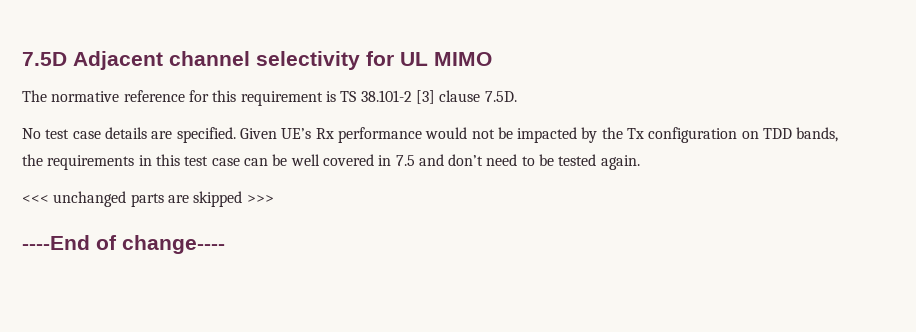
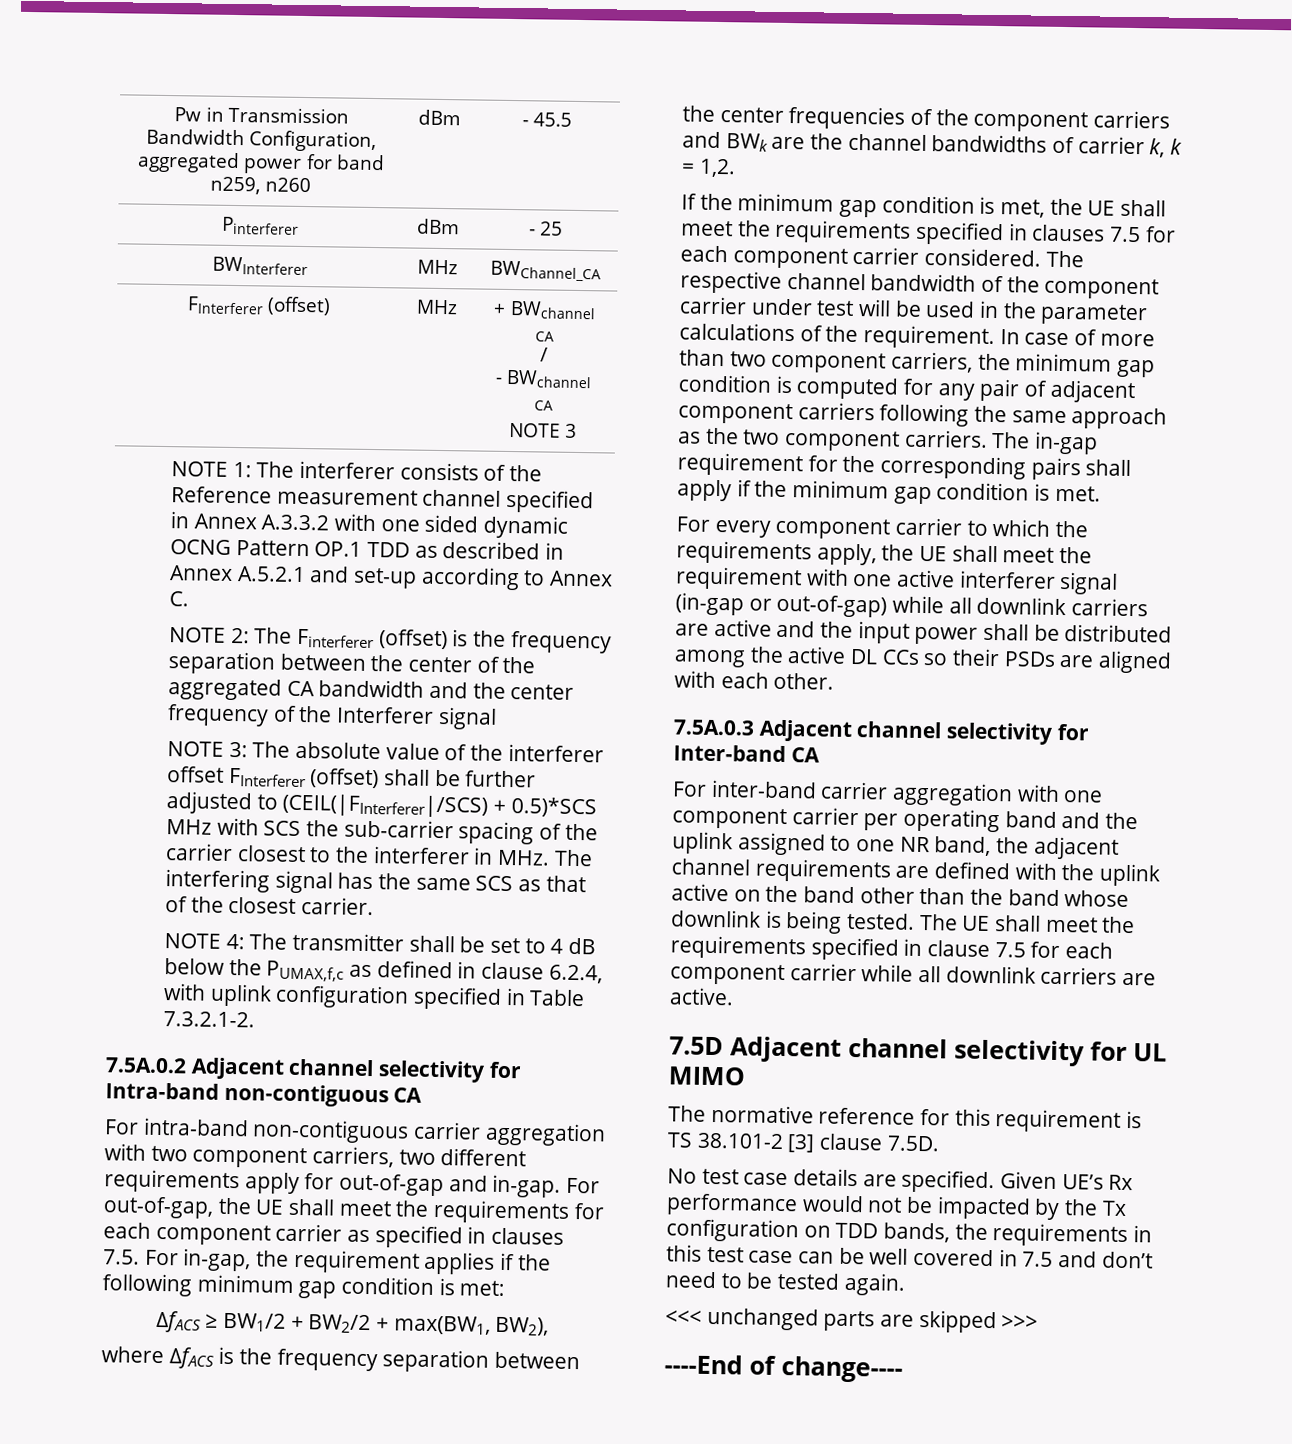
+ Pw in Transmission Bandwidth Configuration, aggregated power for band n259, n260 | dBm | - 45.5
+ Pinterferer | dBm | - 25
+ BWInterferer | MHz | BWChannel_CA
+ FInterferer (offset) | MHz | + BWchannel CA
+ /
+ - BWchannel CA
+ NOTE 3
+ NOTE 1: The interferer consists of the Reference measurement channel specified in Annex A.3.3.2 with one sided dynamic OCNG Pattern OP.1 TDD as described in Annex A.5.2.1 and set-up according to Annex C.
+ NOTE 2: The Finterferer (offset) is the frequency separation between the center of the aggregated CA bandwidth and the center frequency of the Interferer signal
+ NOTE 3: The absolute value of the interferer offset FInterferer (offset) shall be further adjusted to (CEIL(|FInterferer|/SCS) + 0.5)*SCS MHz with SCS the sub-carrier spacing of the carrier closest to the interferer in MHz. The interfering signal has the same SCS as that of the closest carrier.
+ NOTE 4: The transmitter shall be set to 4 dB below the PUMAX,f,c as defined in clause 6.2.4, with uplink configuration specified in Table 7.3.2.1-2.
+ 7.5A.0.2 Adjacent channel selectivity for Intra-band non-contiguous CA
+ For intra-band non-contiguous carrier aggregation with two component carriers, two different requirements apply for out-of-gap and in-gap. For out-of-gap, the UE shall meet the requirements for each component carrier as specified in clauses 7.5. For in-gap, the requirement applies if the following minimum gap condition is met:
+ ∆fACS ≥ BW1/2 + BW2/2 + max(BW1, BW2),
+ where ∆fACS is the frequency separation between the center frequencies of the component carriers and BWk are the channel bandwidths of carrier k, k = 1,2.
+ If the minimum gap condition is met, the UE shall meet the requirements specified in clauses 7.5 for each component carrier considered. The respective channel bandwidth of the component carrier under test will be used in the parameter calculations of the requirement. In case of more than two component carriers, the minimum gap condition is computed for any pair of adjacent component carriers following the same approach as the two component carriers. The in-gap requirement for the corresponding pairs shall apply if the minimum gap condition is met.
+ For every component carrier to which the requirements apply, the UE shall meet the requirement with one active interferer signal (in-gap or out-of-gap) while all downlink carriers are active and the input power shall be distributed among the active DL CCs so their PSDs are aligned with each other.
+ 7.5A.0.3 Adjacent channel selectivity for Inter-band CA
+ For inter-band carrier aggregation with one component carrier per operating band and the uplink assigned to one NR band, the adjacent channel requirements are defined with the uplink active on the band other than the band whose downlink is being tested. The UE shall meet the requirements specified in clause 7.5 for each component carrier while all downlink carriers are active.

